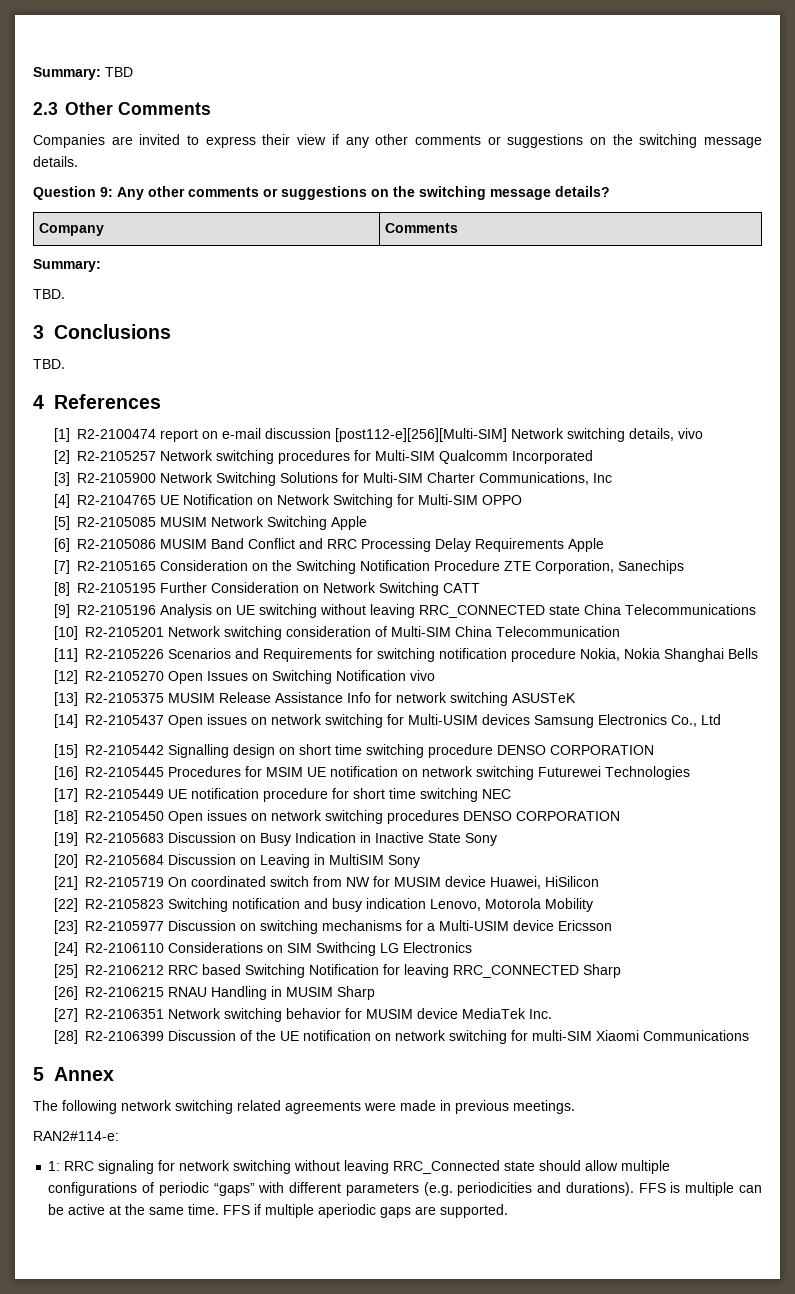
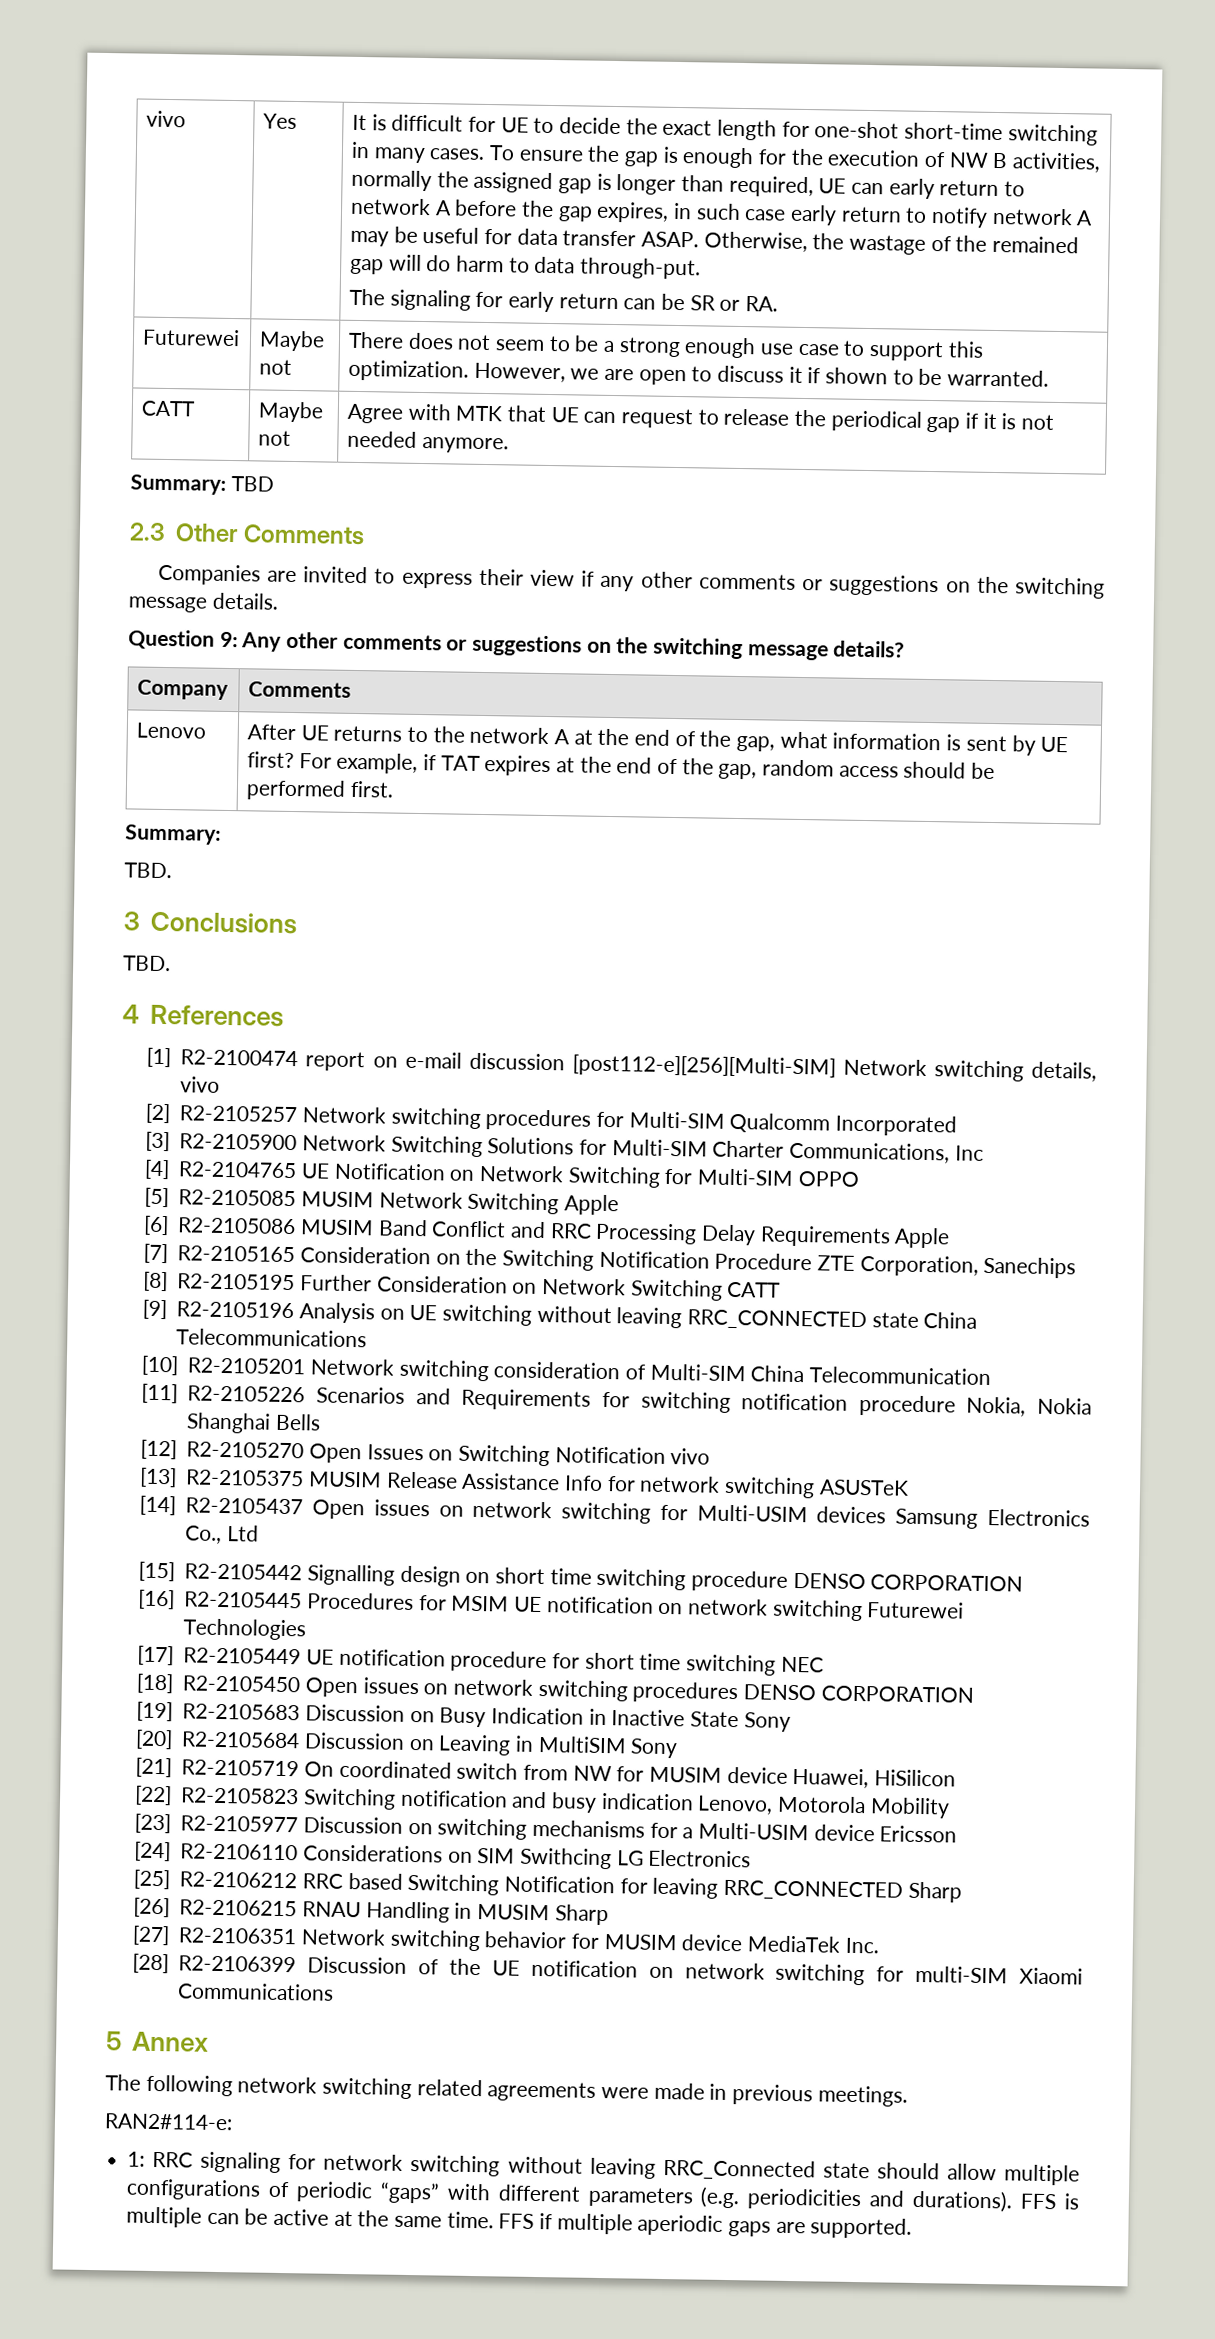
+ vivo | Yes | It is difficult for UE to decide the exact length for one-shot short-time switching in many cases. To ensure the gap is enough for the execution of NW B activities, normally the assigned gap is longer than required, UE can early return to network A before the gap expires, in such case early return to notify network A may be useful for data transfer ASAP. Otherwise, the wastage of the remained gap will do harm to data through-put.
+ The signaling for early return can be SR or RA.
+ Futurewei | Maybe not | There does not seem to be a strong enough use case to support this optimization. However, we are open to discuss it if shown to be warranted.
+ CATT | Maybe not | Agree with MTK that UE can request to release the periodical gap if it is not needed anymore.
+ Lenovo | After UE returns to the network A at the end of the gap, what information is sent by UE first? For example, if TAT expires at the end of the gap, random access should be performed first.

